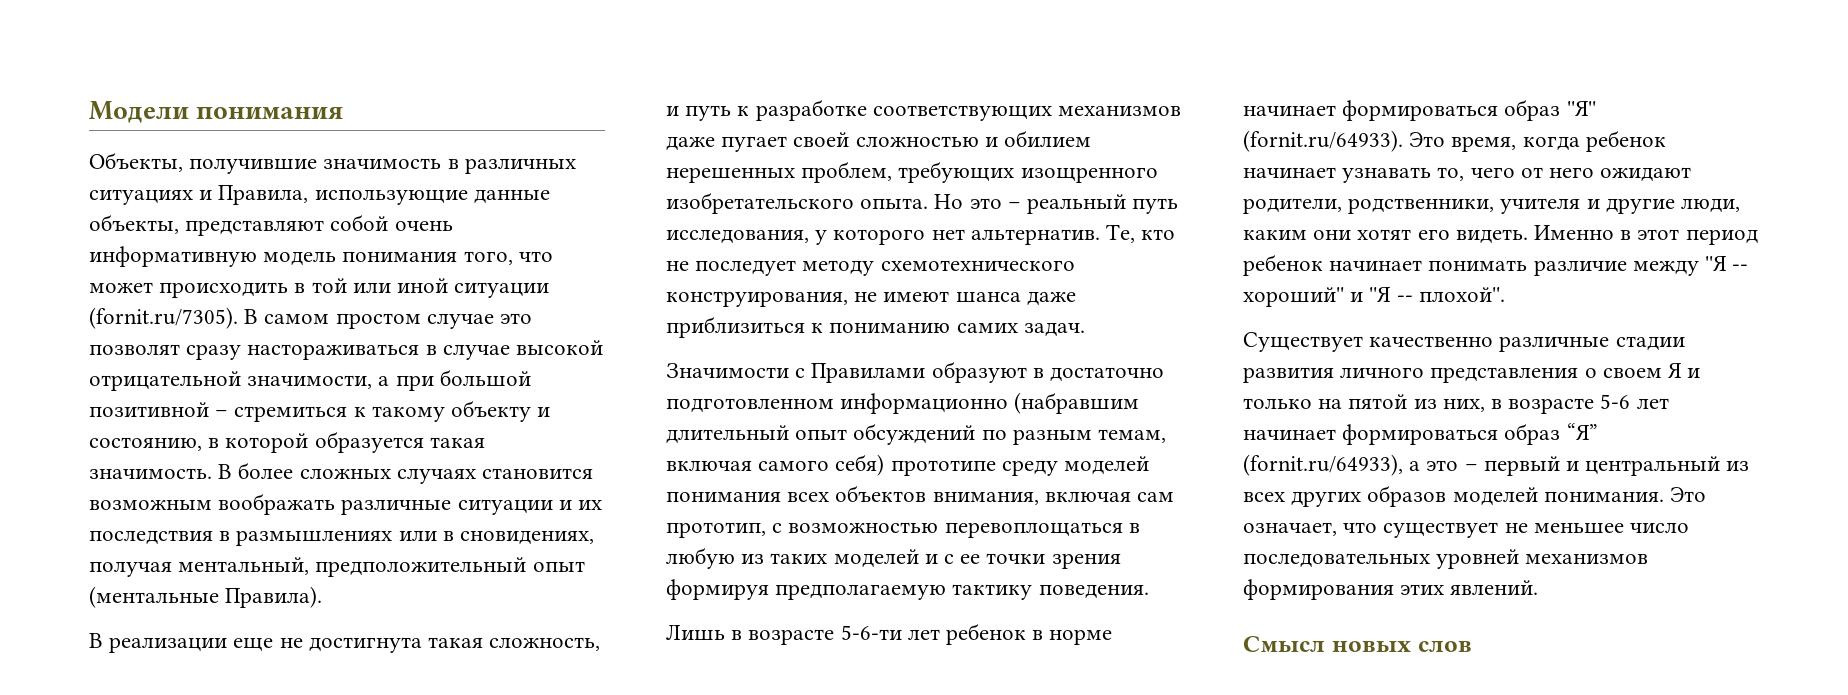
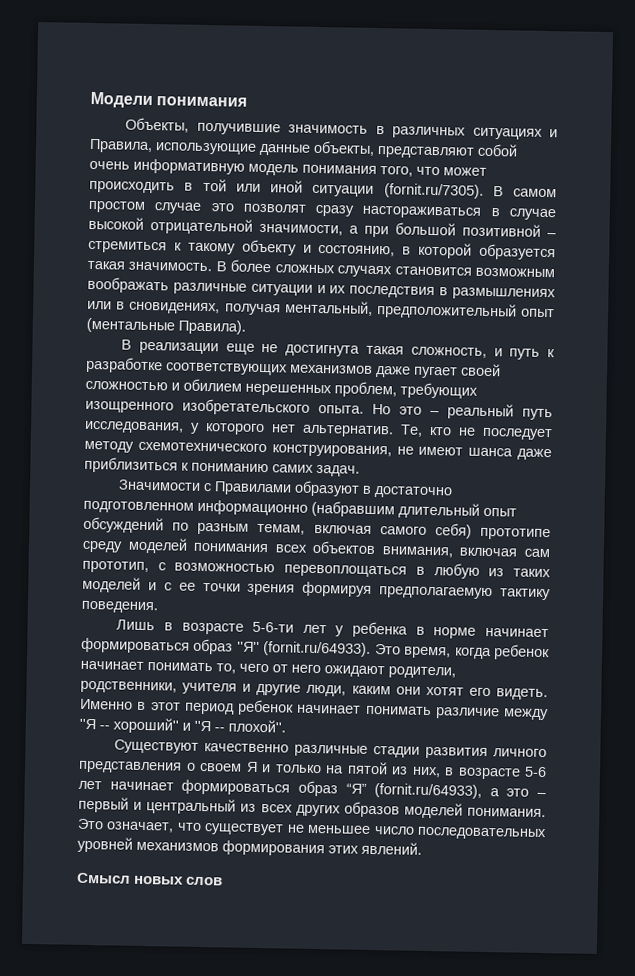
- Лишь в возрасте 5-6-ти лет ребенок в норме начинает формироваться образ ''Я'' (fornit.ru/64933). Это время, когда ребенок начинает узнавать то, чего от него ожидают родители, родственники, учителя и другие люди, каким они хотят его видеть.
+ Лишь в возрасте 5-6-ти лет у ребенка в норме начинает формироваться образ ''Я'' (fornit.ru/64933). Это время, когда ребенок начинает понимать то, чего от него ожидают родители, родственники, учителя и другие люди, каким они хотят его видеть.
- Существует качественно различные стадии развития личного представления о своем Я и только на пятой из них, в возрасте 5-6 лет начинает формироваться образ “Я” (fornit.ru/64933), а это – первый и центральный из всех других образов моделей понимания.
+ Существуют качественно различные стадии развития личного представления о своем Я и только на пятой из них, в возрасте 5-6 лет начинает формироваться образ “Я” (fornit.ru/64933), а это – первый и центральный из всех других образов моделей понимания.

